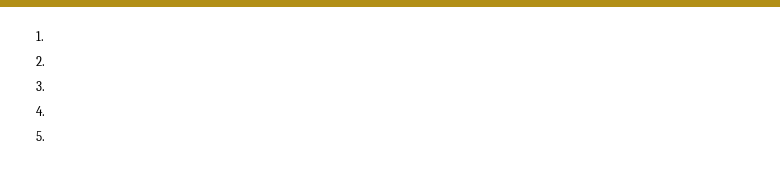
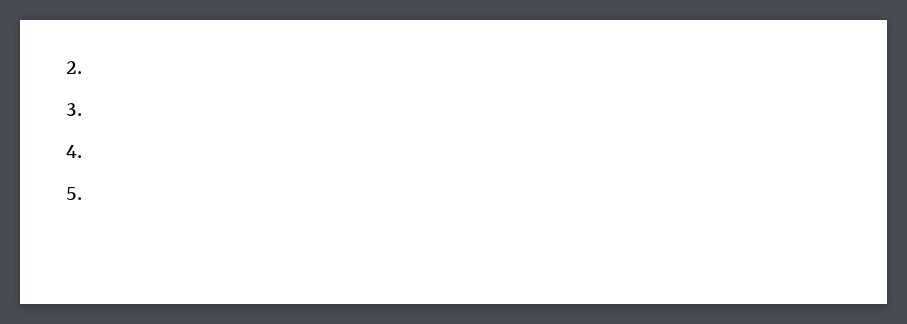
- 1.

